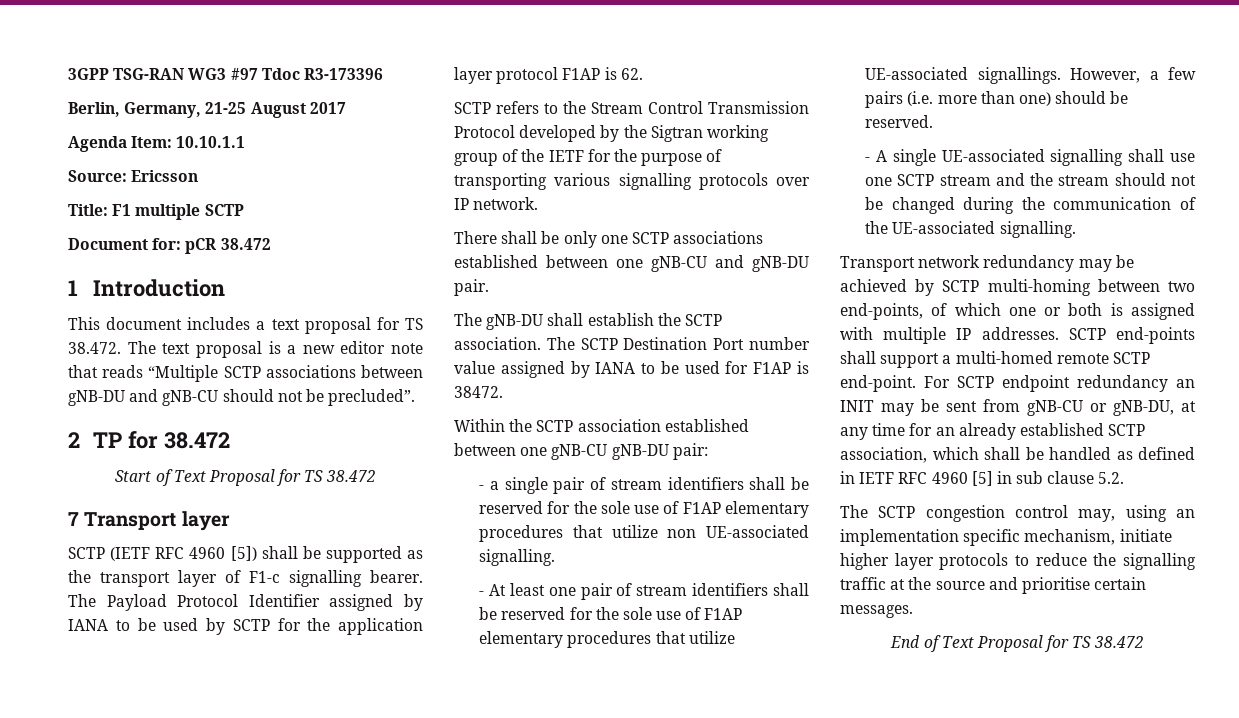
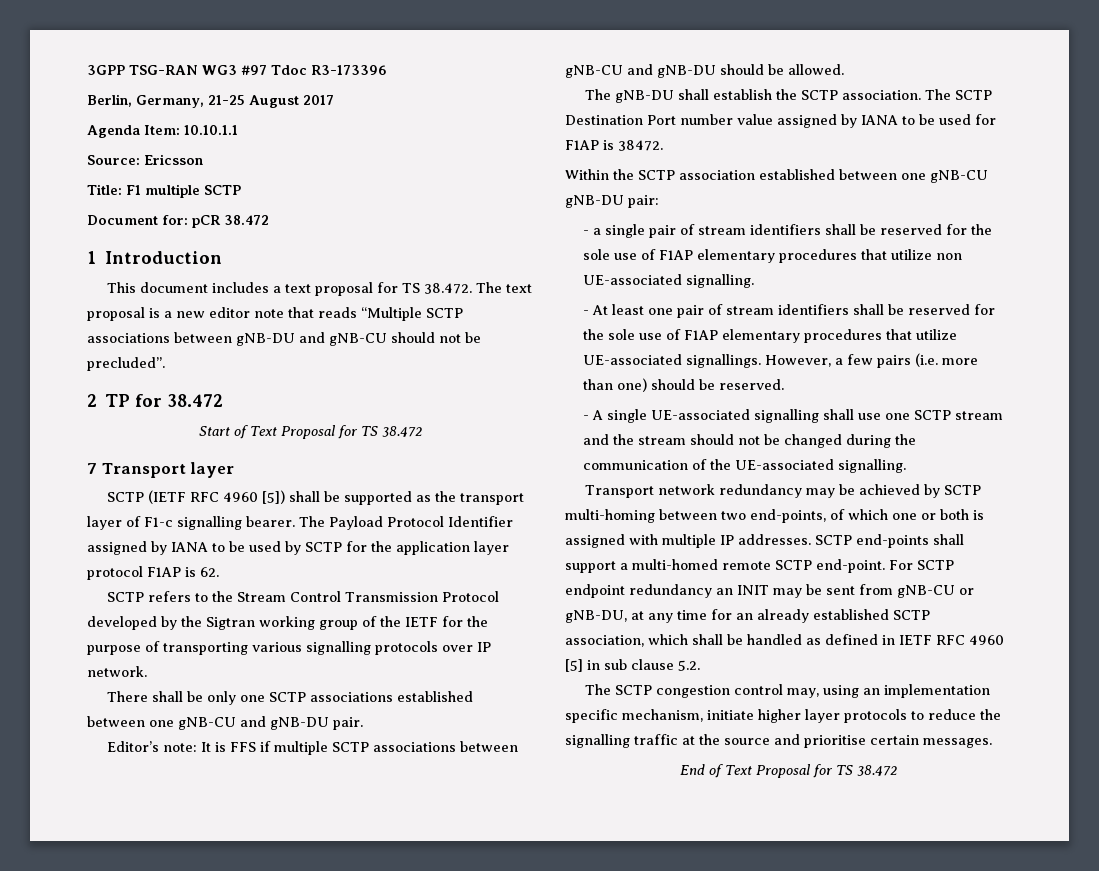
+ Editor’s note: It is FFS if multiple SCTP associations between gNB-CU and gNB-DU should be allowed.

